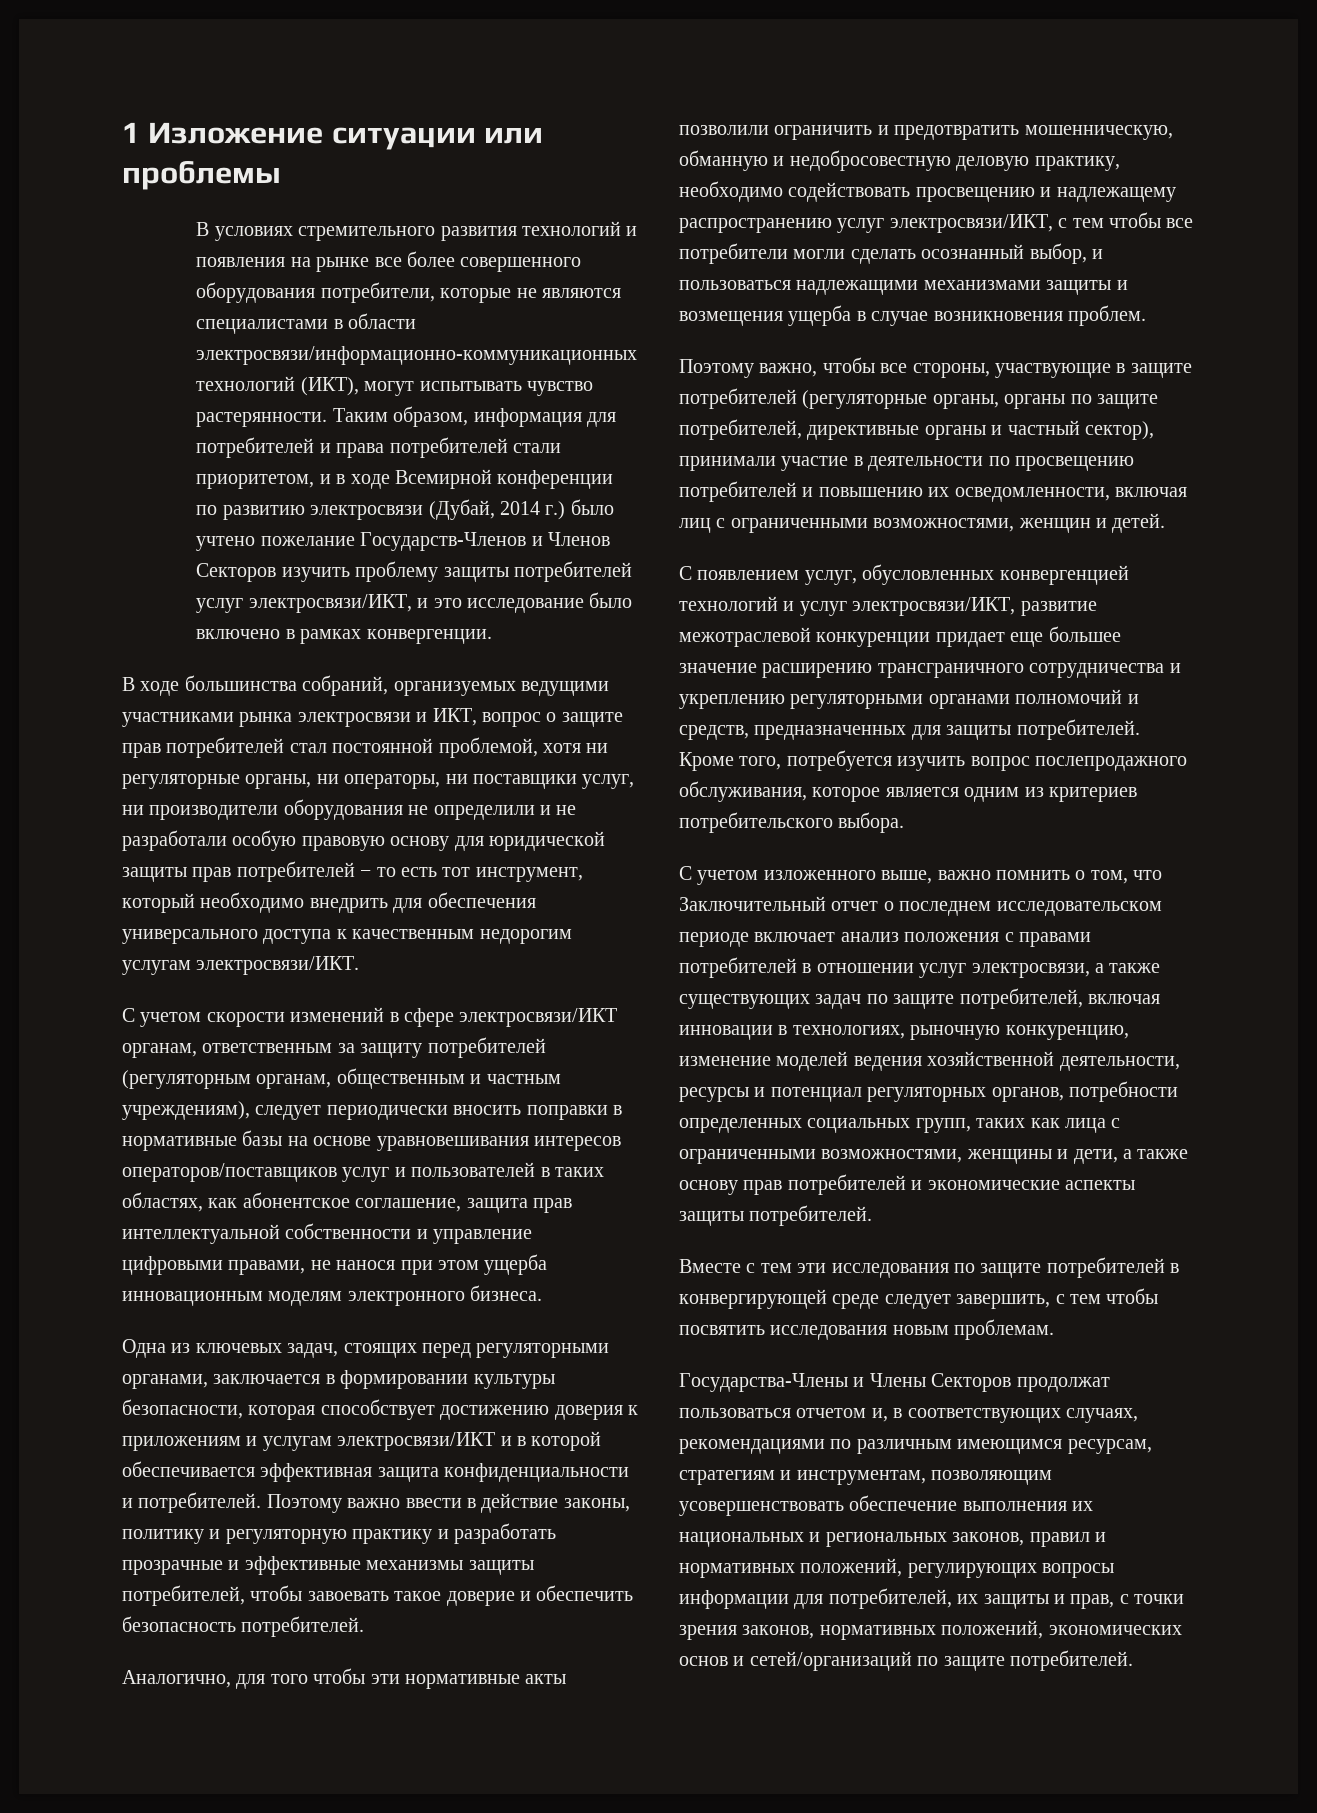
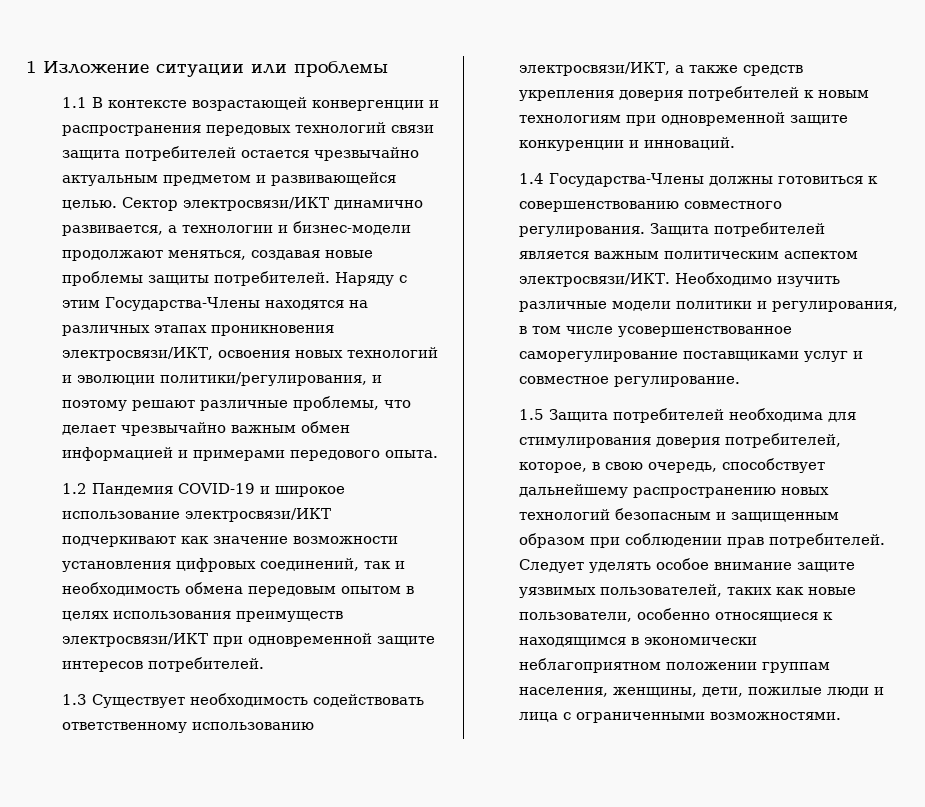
- В условиях стремительного развития технологий и появления на рынке все более совершенного оборудования потребители, которые не являются специалистами в области электросвязи/информационно-коммуникационных технологий (ИКТ), могут испытывать чувство растерянности. Таким образом, информация для потребителей и права потребителей стали приоритетом, и в ходе Всемирной конференции по развитию электросвязи (Дубай, 2014 г.) было учтено пожелание Государств-Членов и Членов Секторов изучить проблему защиты потребителей услуг электросвязи/ИКТ, и это исследование было включено в рамках конвергенции.
- В ходе большинства собраний, организуемых ведущими участниками рынка электросвязи и ИКТ, вопрос о защите прав потребителей стал постоянной проблемой, хотя ни регуляторные органы, ни операторы, ни поставщики услуг, ни производители оборудования не определили и не разработали особую правовую основу для юридической защиты прав потребителей − то есть тот инструмент, который необходимо внедрить для обеспечения универсального доступа к качественным недорогим услугам электросвязи/ИКТ.
- С учетом скорости изменений в сфере электросвязи/ИКТ органам, ответственным за защиту потребителей (регуляторным органам, общественным и частным учреждениям), следует периодически вносить поправки в нормативные базы на основе уравновешивания интересов операторов/поставщиков услуг и пользователей в таких областях, как абонентское соглашение, защита прав интеллектуальной собственности и управление цифровыми правами, не нанося при этом ущерба инновационным моделям электронного бизнеса.
- Одна из ключевых задач, стоящих перед регуляторными органами, заключается в формировании культуры безопасности, которая способствует достижению доверия к приложениям и услугам электросвязи/ИКТ и в которой обеспечивается эффективная защита конфиденциальности и потребителей. Поэтому важно ввести в действие законы, политику и регуляторную практику и разработать прозрачные и эффективные механизмы защиты потребителей, чтобы завоевать такое доверие и обеспечить безопасность потребителей.
- Аналогично, для того чтобы эти нормативные акты позволили ограничить и предотвратить мошенническую, обманную и недобросовестную деловую практику, необходимо содействовать просвещению и надлежащему распространению услуг электросвязи/ИКТ, с тем чтобы все потребители могли сделать осознанный выбор, и пользоваться надлежащими механизмами защиты и возмещения ущерба в случае возникновения проблем.
- Поэтому важно, чтобы все стороны, участвующие в защите потребителей (регуляторные органы, органы по защите потребителей, директивные органы и частный сектор), принимали участие в деятельности по просвещению потребителей и повышению их осведомленности, включая лиц с ограниченными возможностями, женщин и детей.
- С появлением услуг, обусловленных конвергенцией технологий и услуг электросвязи/ИКТ, развитие межотраслевой конкуренции придает еще большее значение расширению трансграничного сотрудничества и укреплению регуляторными органами полномочий и средств, предназначенных для защиты потребителей. Кроме того, потребуется изучить вопрос послепродажного обслуживания, которое является одним из критериев потребительского выбора.
- С учетом изложенного выше, важно помнить о том, что Заключительный отчет о последнем исследовательском периоде включает анализ положения с правами потребителей в отношении услуг электросвязи, а также существующих задач по защите потребителей, включая инновации в технологиях, рыночную конкуренцию, изменение моделей ведения хозяйственной деятельности, ресурсы и потенциал регуляторных органов, потребности определенных социальных групп, таких как лица с ограниченными возможностями, женщины и дети, а также основу прав потребителей и экономические аспекты защиты потребителей.
- Вместе с тем эти исследования по защите потребителей в конвергирующей среде следует завершить, с тем чтобы посвятить исследования новым проблемам.
- Государства-Члены и Члены Секторов продолжат пользоваться отчетом и, в соответствующих случаях, рекомендациями по различным имеющимся ресурсам, стратегиям и инструментам, позволяющим усовершенствовать обеспечение выполнения их национальных и региональных законов, правил и нормативных положений, регулирующих вопросы информации для потребителей, их защиты и прав, с точки зрения законов, нормативных положений, экономических основ и сетей/организаций по защите потребителей.
+ 1.1 В контексте возрастающей конвергенции и распространения передовых технологий связи защита потребителей остается чрезвычайно актуальным предметом и развивающейся целью. Сектор электросвязи/ИКТ динамично развивается, а технологии и бизнес-модели продолжают меняться, создавая новые проблемы защиты потребителей. Наряду с этим Государства-Члены находятся на различных этапах проникновения электросвязи/ИКТ, освоения новых технологий и эволюции политики/регулирования, и поэтому решают различные проблемы, что делает чрезвычайно важным обмен информацией и примерами передового опыта.
+ 1.2 Пандемия COVID-19 и широкое использование электросвязи/ИКТ подчеркивают как значение возможности установления цифровых соединений, так и необходимость обмена передовым опытом в целях использования преимуществ электросвязи/ИКТ при одновременной защите интересов потребителей.
+ 1.3 Существует необходимость содействовать ответственному использованию электросвязи/ИКТ, а также средств укрепления доверия потребителей к новым технологиям при одновременной защите конкуренции и инноваций.
+ 1.4 Государства-Члены должны готовиться к совершенствованию совместного регулирования. Защита потребителей является важным политическим аспектом электросвязи/ИКТ. Необходимо изучить различные модели политики и регулирования, в том числе усовершенствованное саморегулирование поставщиками услуг и совместное регулирование.
+ 1.5 Защита потребителей необходима для стимулирования доверия потребителей, которое, в свою очередь, способствует дальнейшему распространению новых технологий безопасным и защищенным образом при соблюдении прав потребителей. Следует уделять особое внимание защите уязвимых пользователей, таких как новые пользователи, особенно относящиеся к находящимся в экономически неблагоприятном положении группам населения, женщины, дети, пожилые люди и лица с ограниченными возможностями.

